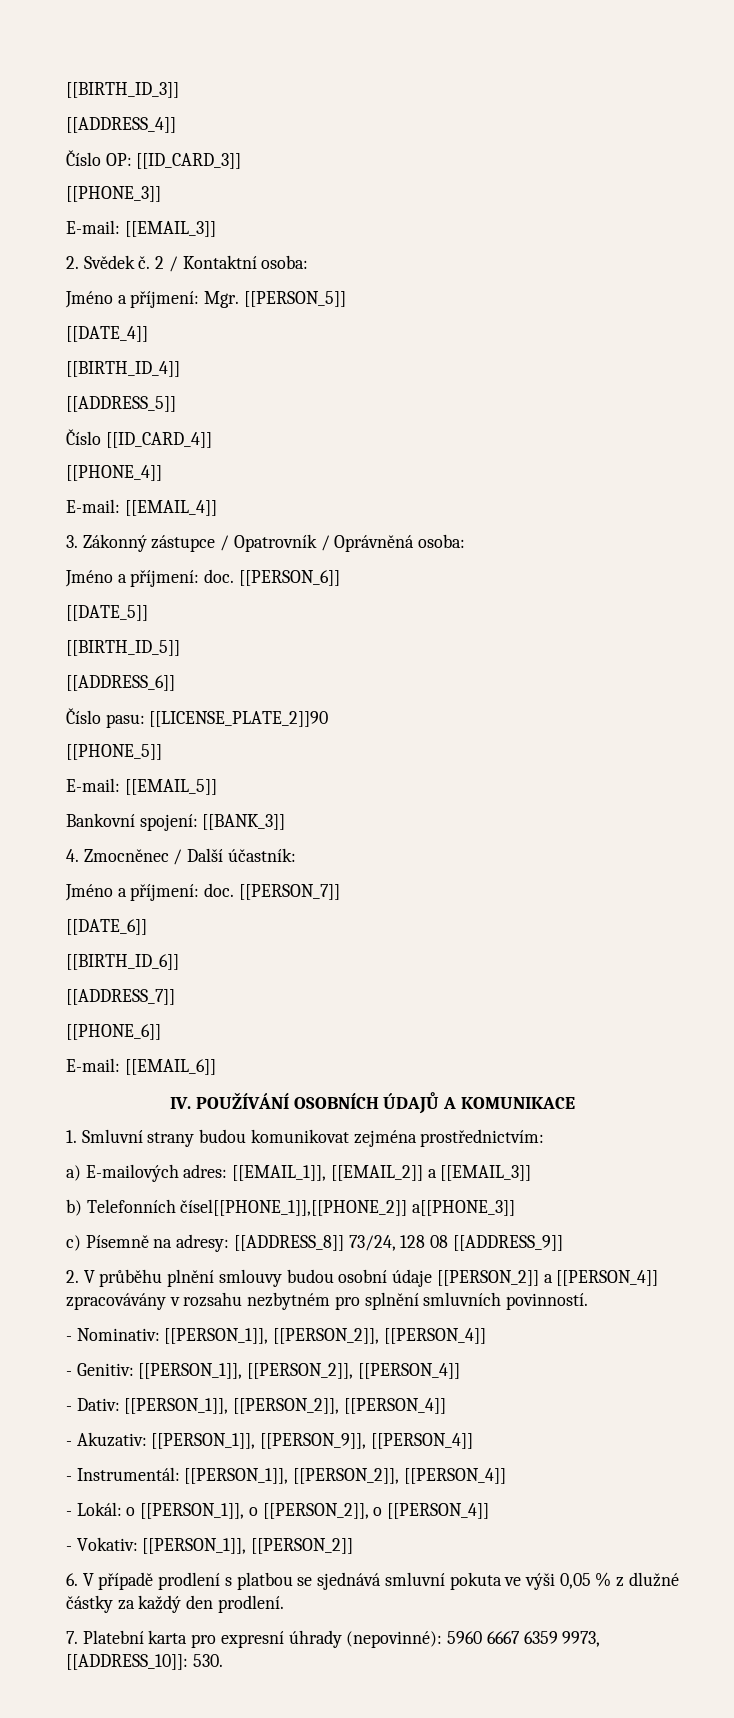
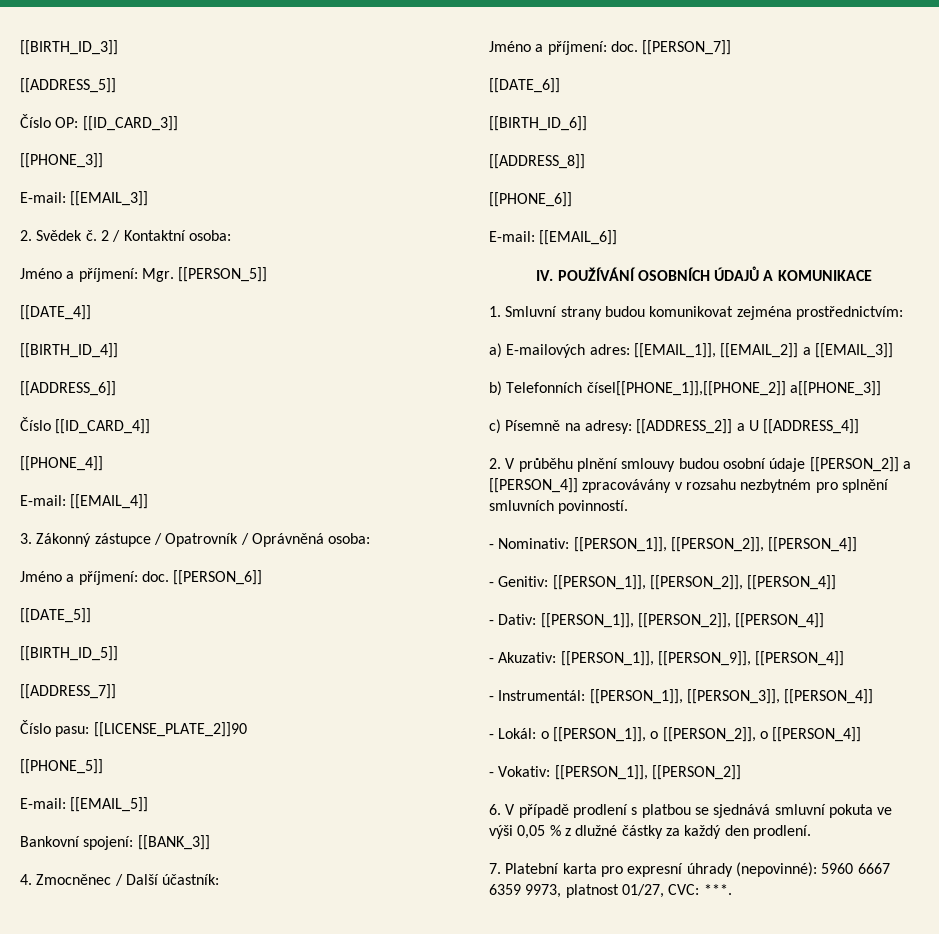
- [[ADDRESS_4]]
+ [[ADDRESS_5]]
- [[ADDRESS_5]]
+ [[ADDRESS_6]]
- [[ADDRESS_6]]
+ [[ADDRESS_7]]
- [[ADDRESS_7]]
+ [[ADDRESS_8]]
- c) Písemně na adresy: [[ADDRESS_8]] 73/24, 128 08 [[ADDRESS_9]]
+ c) Písemně na adresy: [[ADDRESS_2]] a U [[ADDRESS_4]]
- - Instrumentál: [[PERSON_1]], [[PERSON_2]], [[PERSON_4]]
+ - Instrumentál: [[PERSON_1]], [[PERSON_3]], [[PERSON_4]]
- 7. Platební karta pro expresní úhrady (nepovinné): 5960 6667 6359 9973, [[ADDRESS_10]]: 530.
+ 7. Platební karta pro expresní úhrady (nepovinné): 5960 6667 6359 9973, platnost 01/27, CVC: ***.

